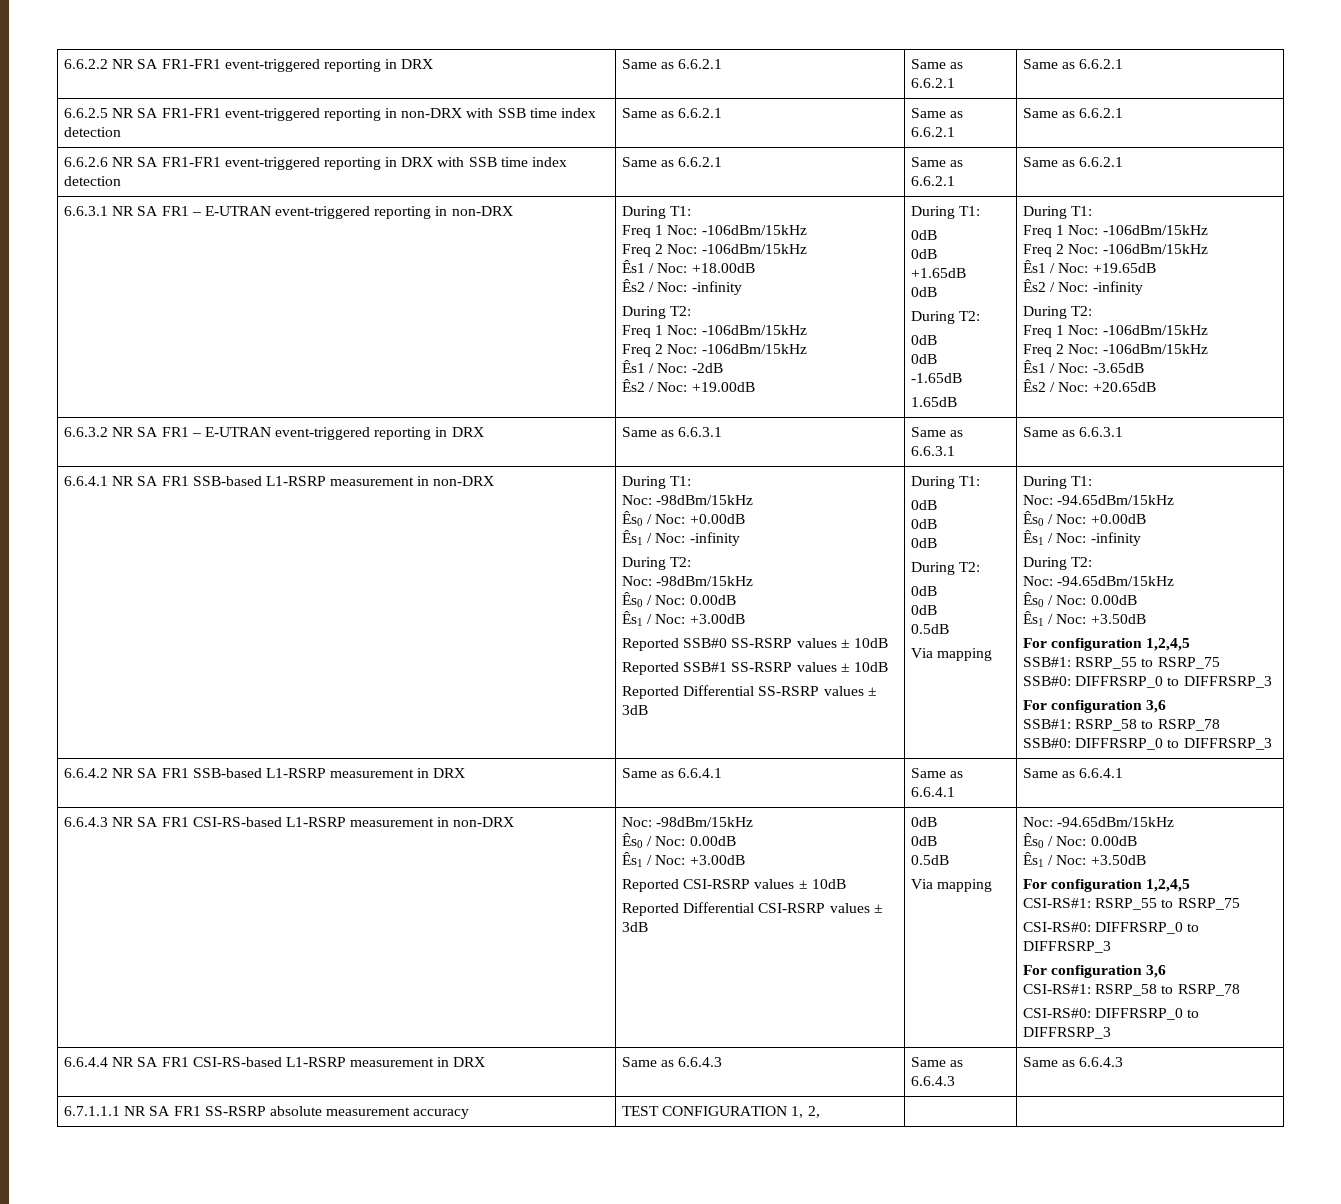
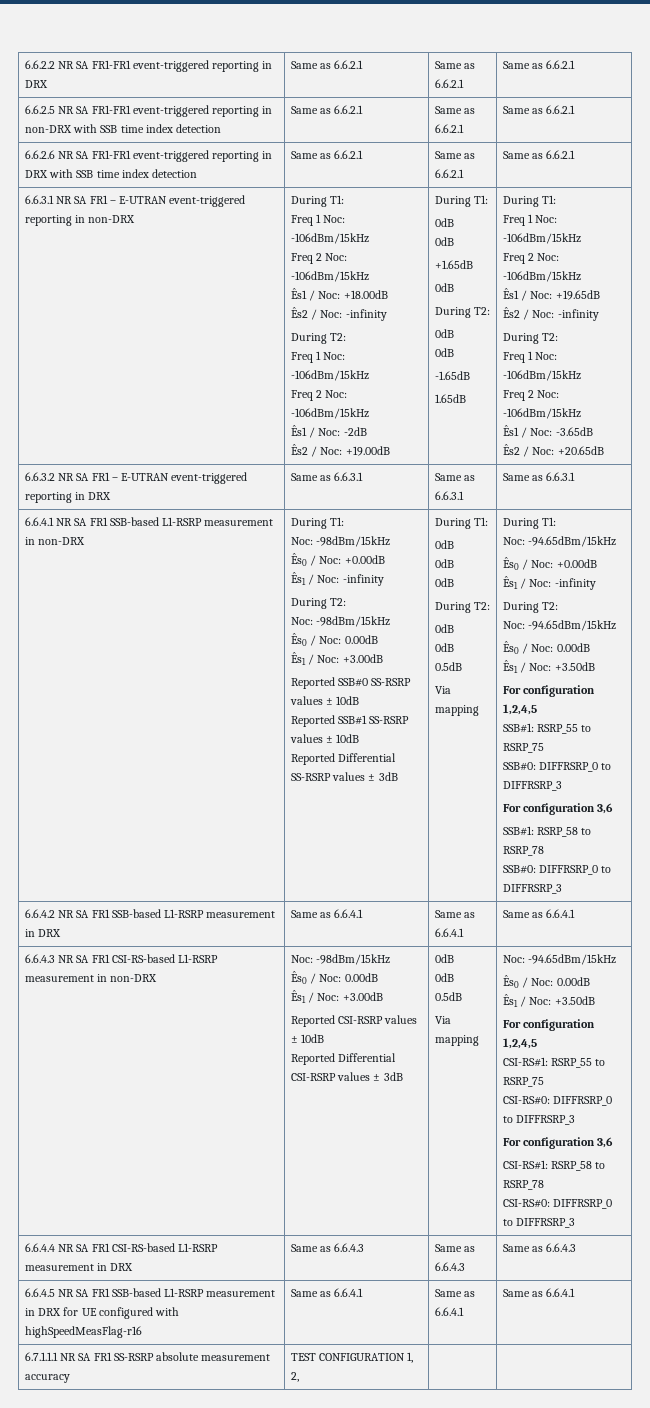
+ 6.6.4.5 NR SA FR1 SSB-based L1-RSRP measurement in DRX for UE configured with highSpeedMeasFlag-r16 | Same as 6.6.4.1 | Same as 6.6.4.1 | Same as 6.6.4.1

